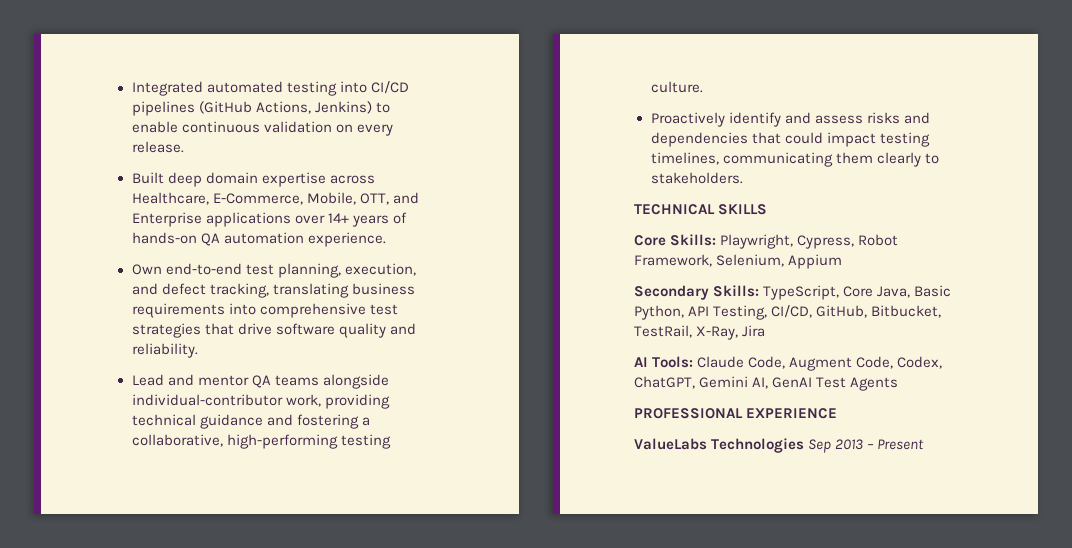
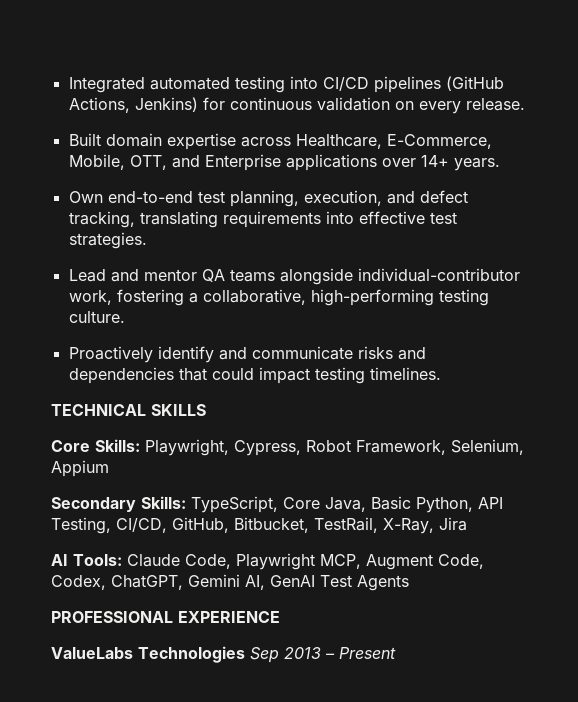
- Integrated automated testing into CI/CD pipelines (GitHub Actions, Jenkins) to enable continuous validation on every release.
+ Integrated automated testing into CI/CD pipelines (GitHub Actions, Jenkins) for continuous validation on every release.
- Built deep domain expertise across Healthcare, E-Commerce, Mobile, OTT, and Enterprise applications over 14+ years of hands-on QA automation experience.
+ Built domain expertise across Healthcare, E-Commerce, Mobile, OTT, and Enterprise applications over 14+ years.
- Own end-to-end test planning, execution, and defect tracking, translating business requirements into comprehensive test strategies that drive software quality and reliability.
+ Own end-to-end test planning, execution, and defect tracking, translating requirements into effective test strategies.
- Lead and mentor QA teams alongside individual-contributor work, providing technical guidance and fostering a collaborative, high-performing testing culture.
+ Lead and mentor QA teams alongside individual-contributor work, fostering a collaborative, high-performing testing culture.
- Proactively identify and assess risks and dependencies that could impact testing timelines, communicating them clearly to stakeholders.
+ Proactively identify and communicate risks and dependencies that could impact testing timelines.
- AI Tools: Claude Code, Augment Code, Codex, ChatGPT, Gemini AI, GenAI Test Agents
+ AI Tools: Claude Code, Playwright MCP, Augment Code, Codex, ChatGPT, Gemini AI, GenAI Test Agents

